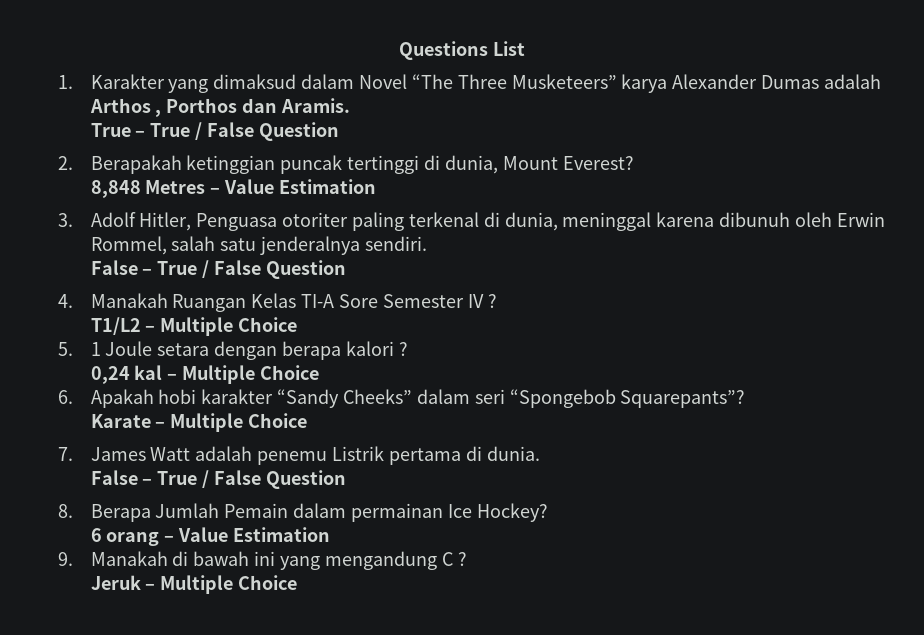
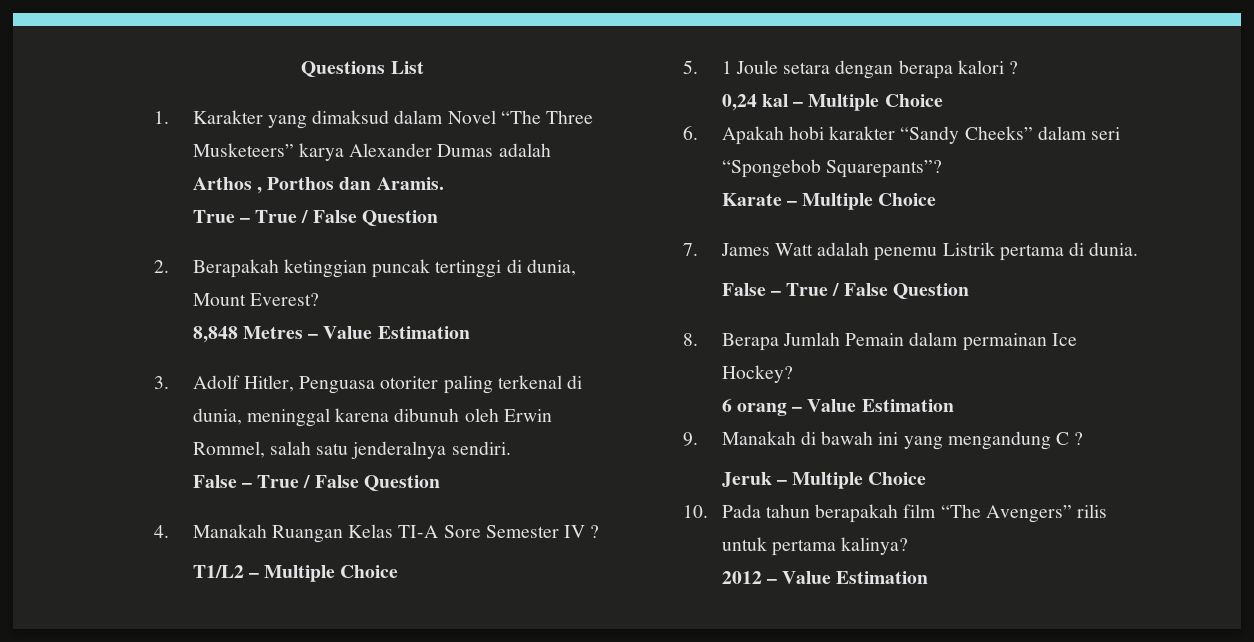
+ 10. Pada tahun berapakah film “The Avengers” rilis untuk pertama kalinya?
+ 2012 – Value Estimation

